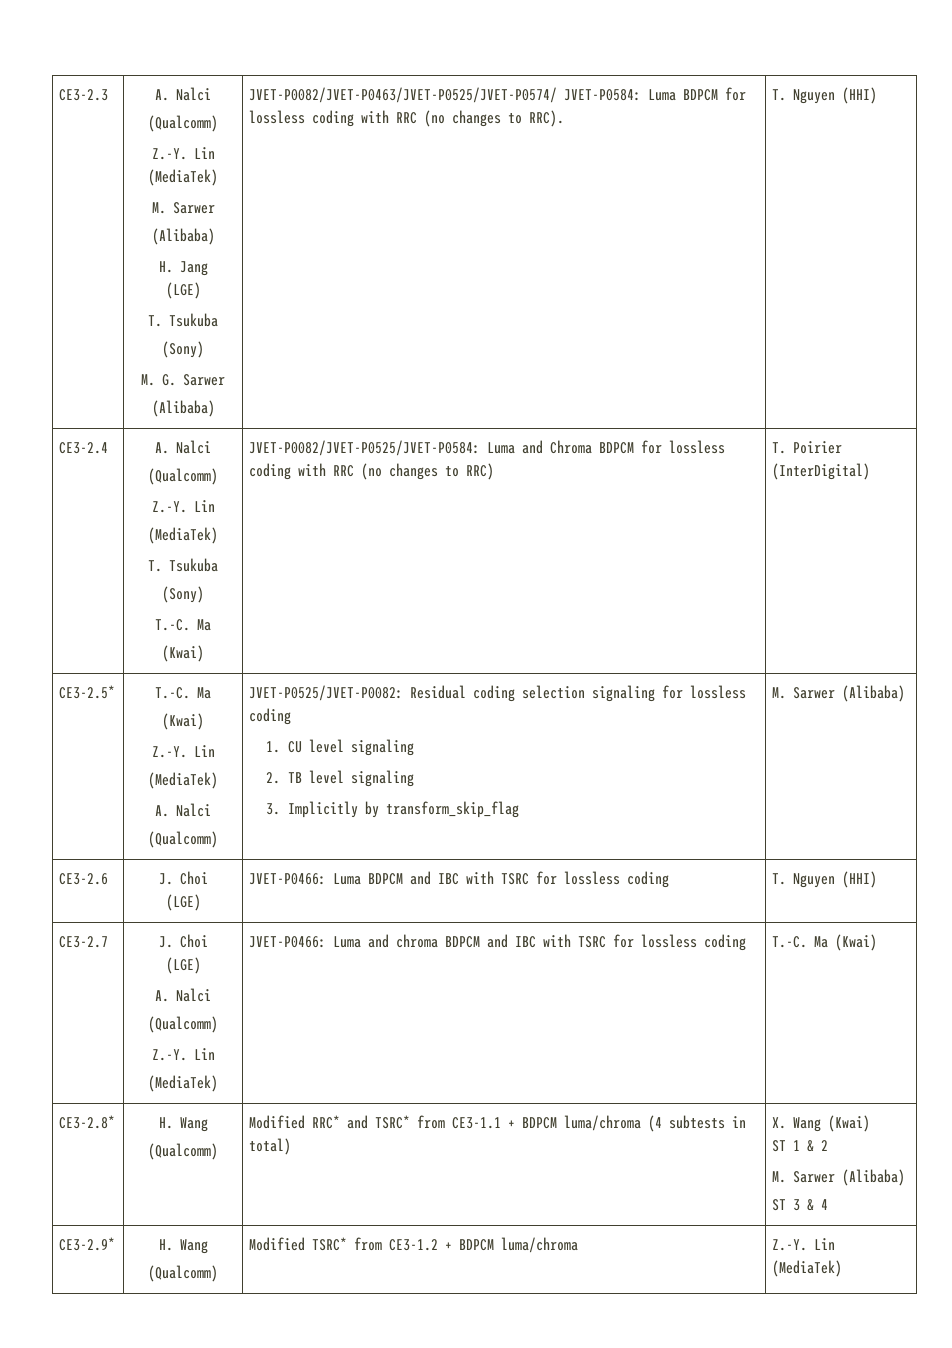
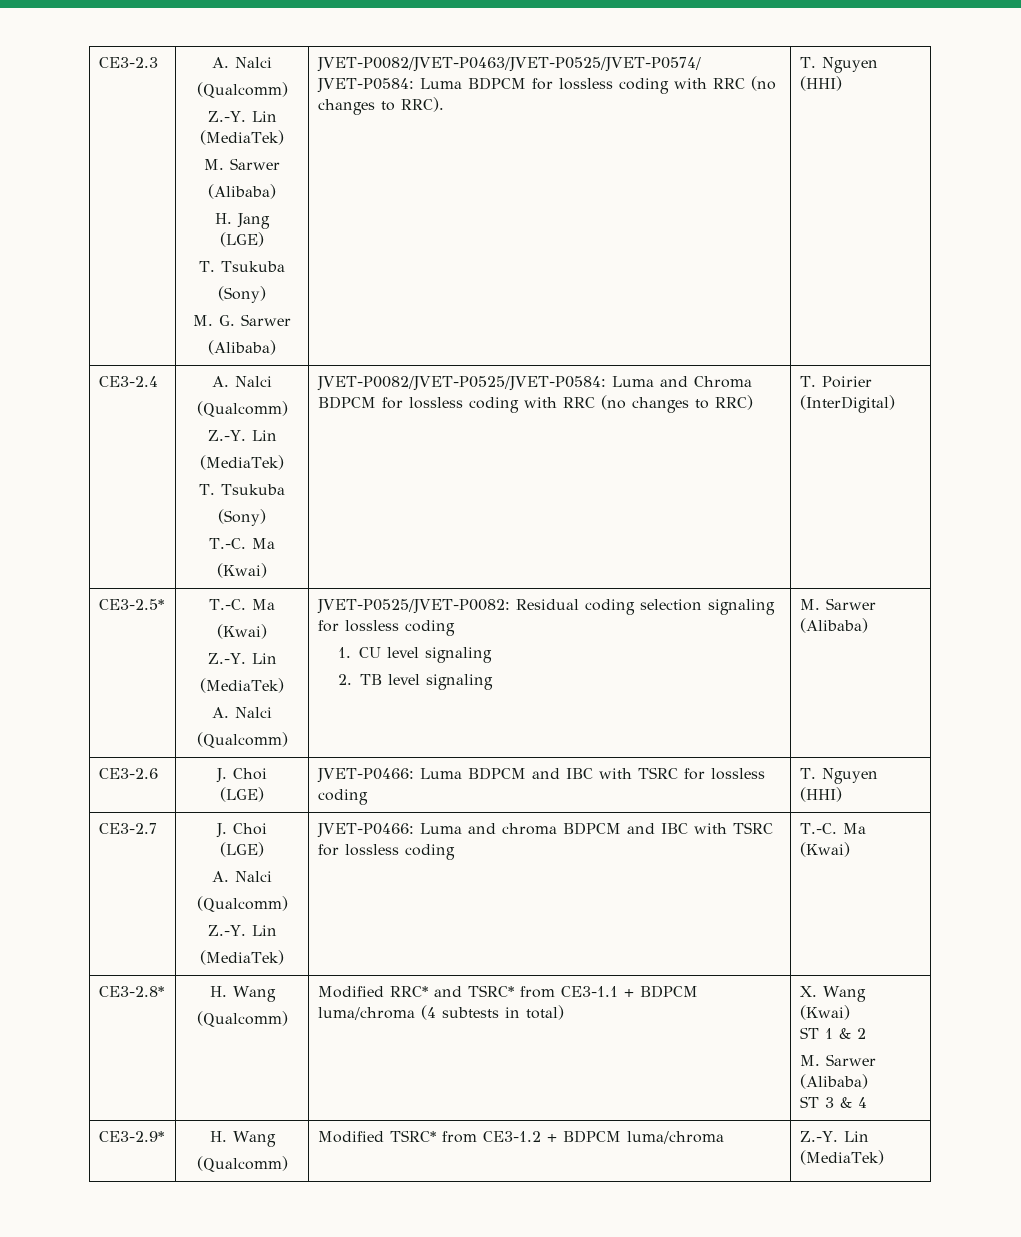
  CE3-2.5* | T.-C. Ma
  (Kwai)
  Z.-Y. Lin
  (MediaTek)
  A. Nalci
  (Qualcomm) | JVET-P0525/JVET-P0082: Residual coding selection signaling for lossless coding
  1. CU level signaling
- 2. TB level signaling
- 3. Implicitly by transform_skip_flag | M. Sarwer (Alibaba)
+ 2. TB level signaling | M. Sarwer (Alibaba)

